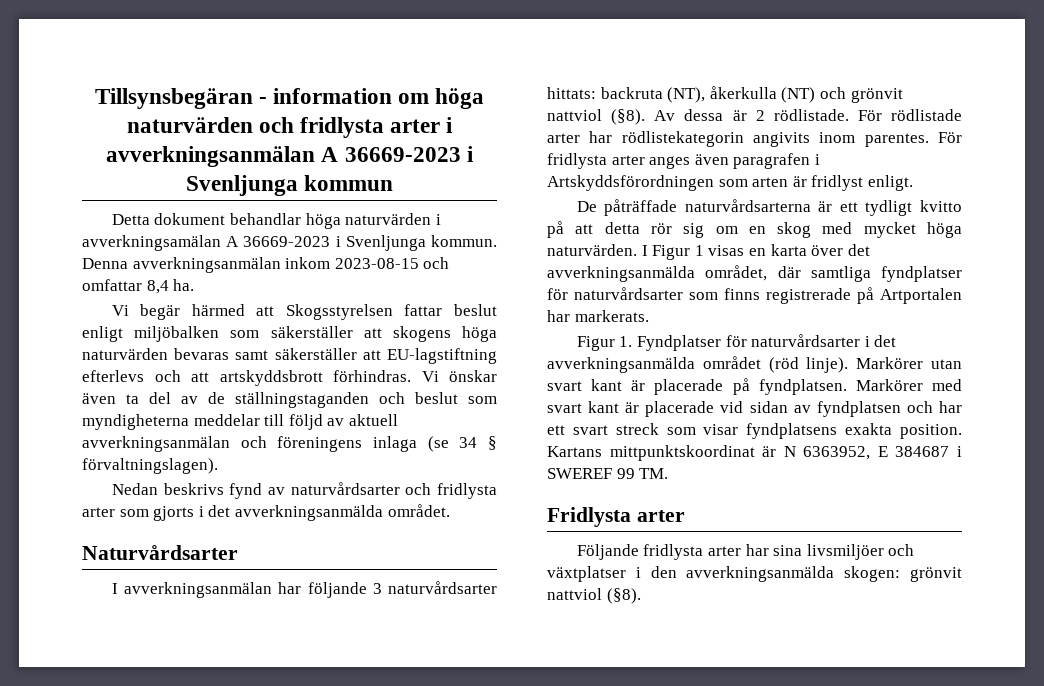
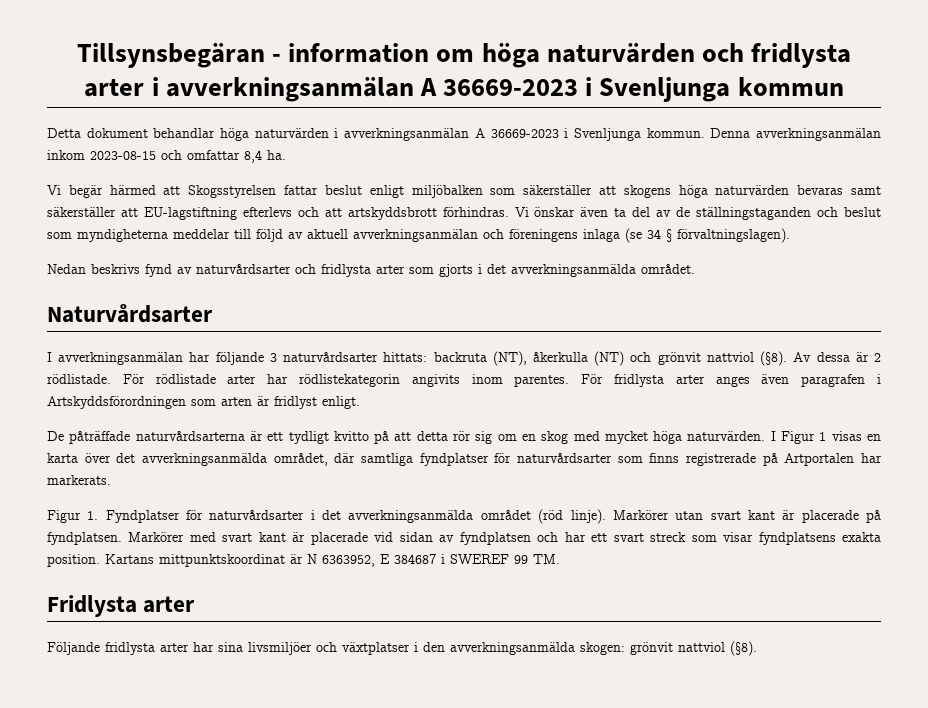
- Detta dokument behandlar höga naturvärden i avverkningsamälan A 36669-2023 i Svenljunga kommun.
+ Detta dokument behandlar höga naturvärden i avverkningsanmälan A 36669-2023 i Svenljunga kommun.

